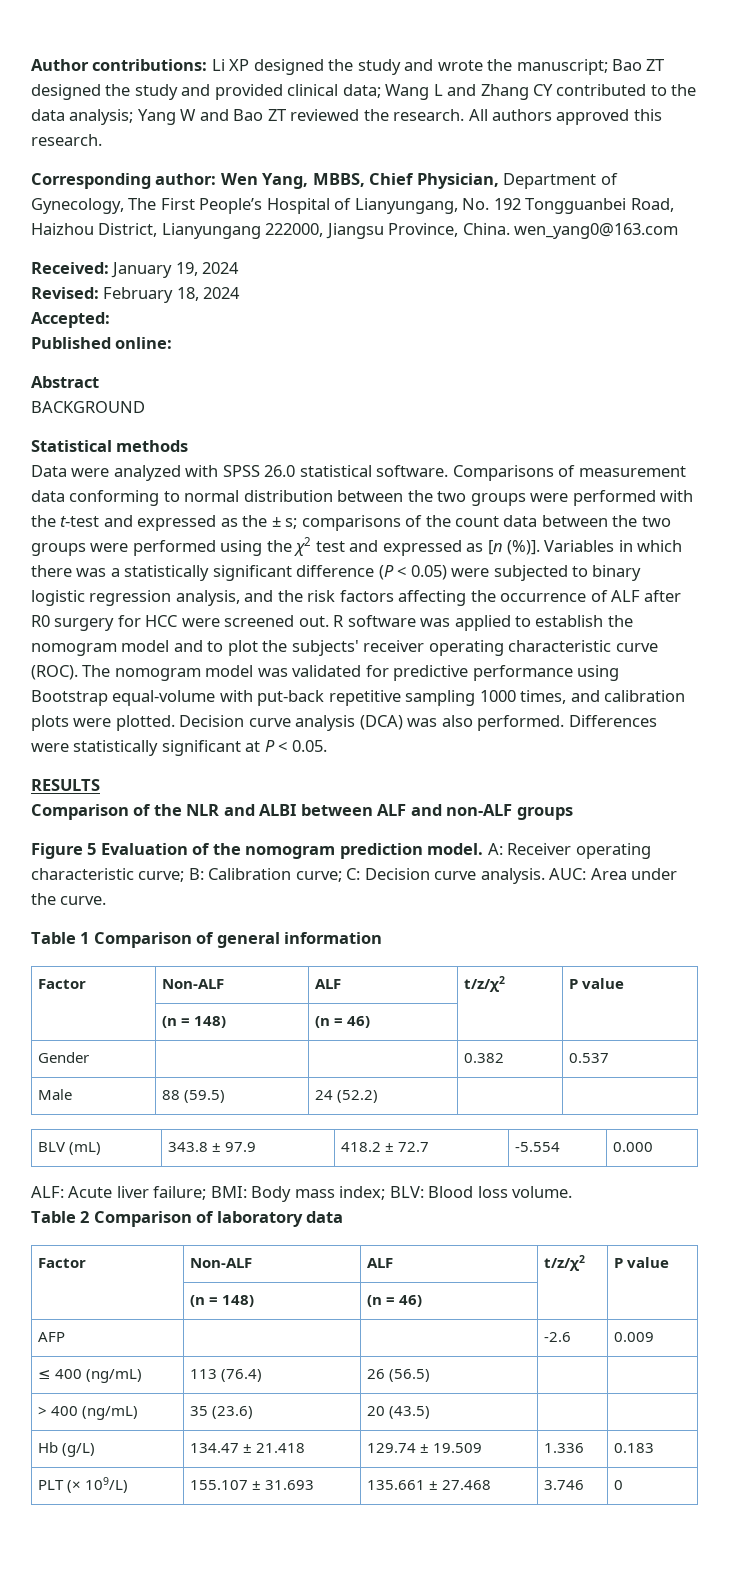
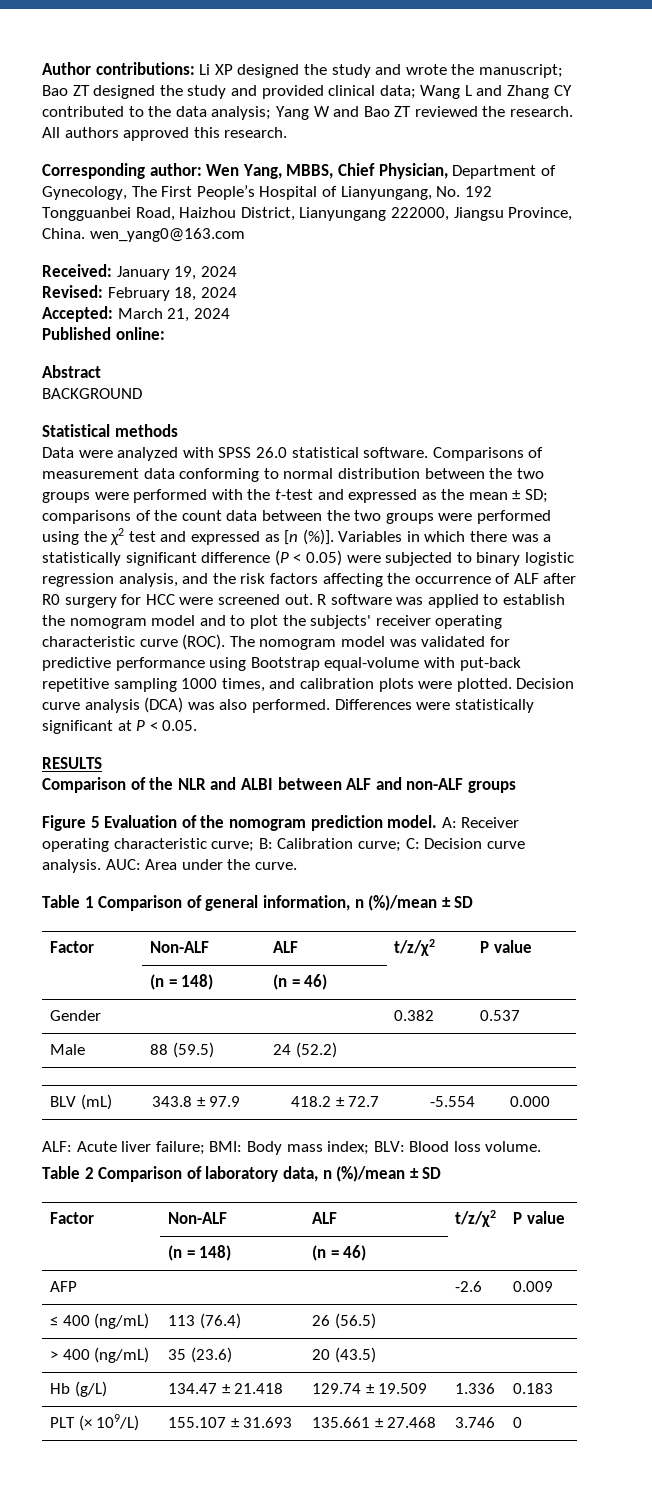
- Accepted:
+ Accepted: March 21, 2024
- Comparisons of measurement data conforming to normal distribution between the two groups were performed with the t-test and expressed as the ± s; comparisons of the count data between the two groups were performed using the χ2 test and expressed as [n (%)].
+ Comparisons of measurement data conforming to normal distribution between the two groups were performed with the t-test and expressed as the mean ± SD; comparisons of the count data between the two groups were performed using the χ2 test and expressed as [n (%)].
- Table 1 Comparison of general information
+ Table 1 Comparison of general information, n (%)/mean ± SD
- Table 2 Comparison of laboratory data
+ Table 2 Comparison of laboratory data, n (%)/mean ± SD

